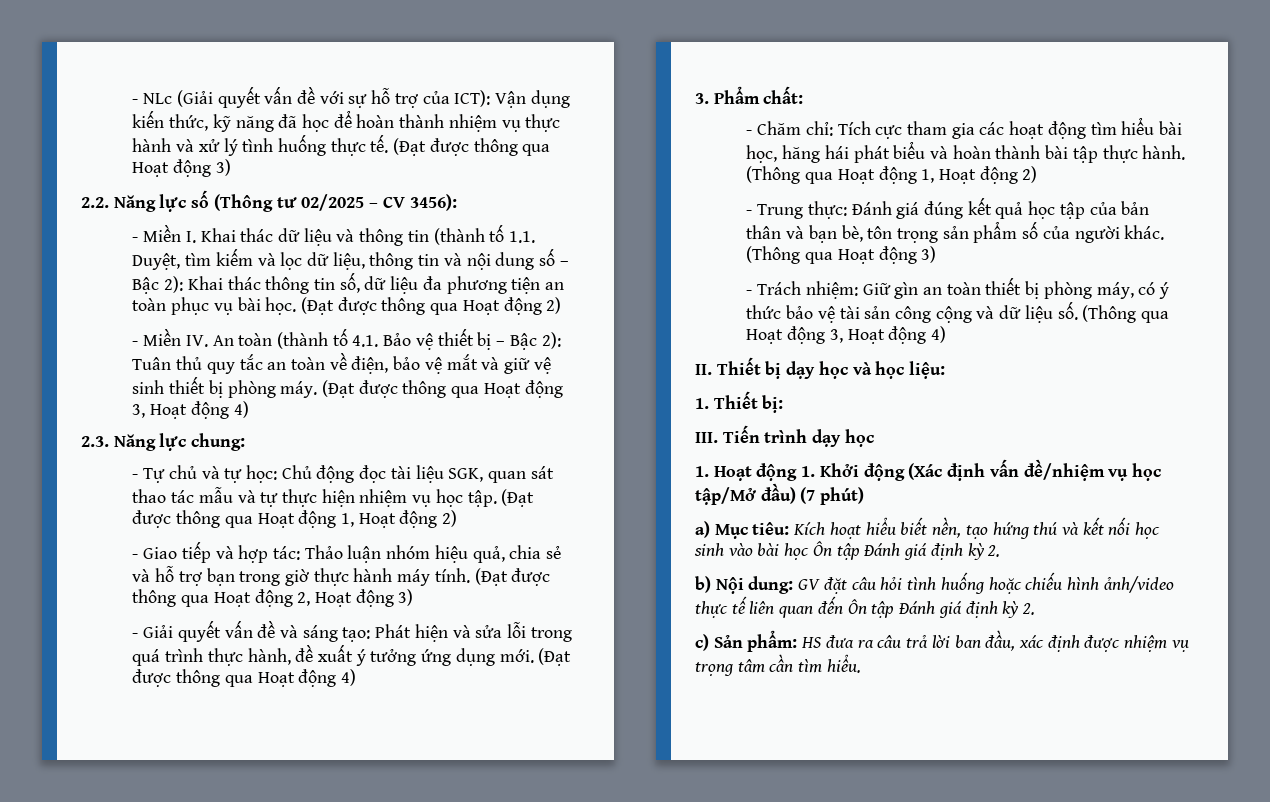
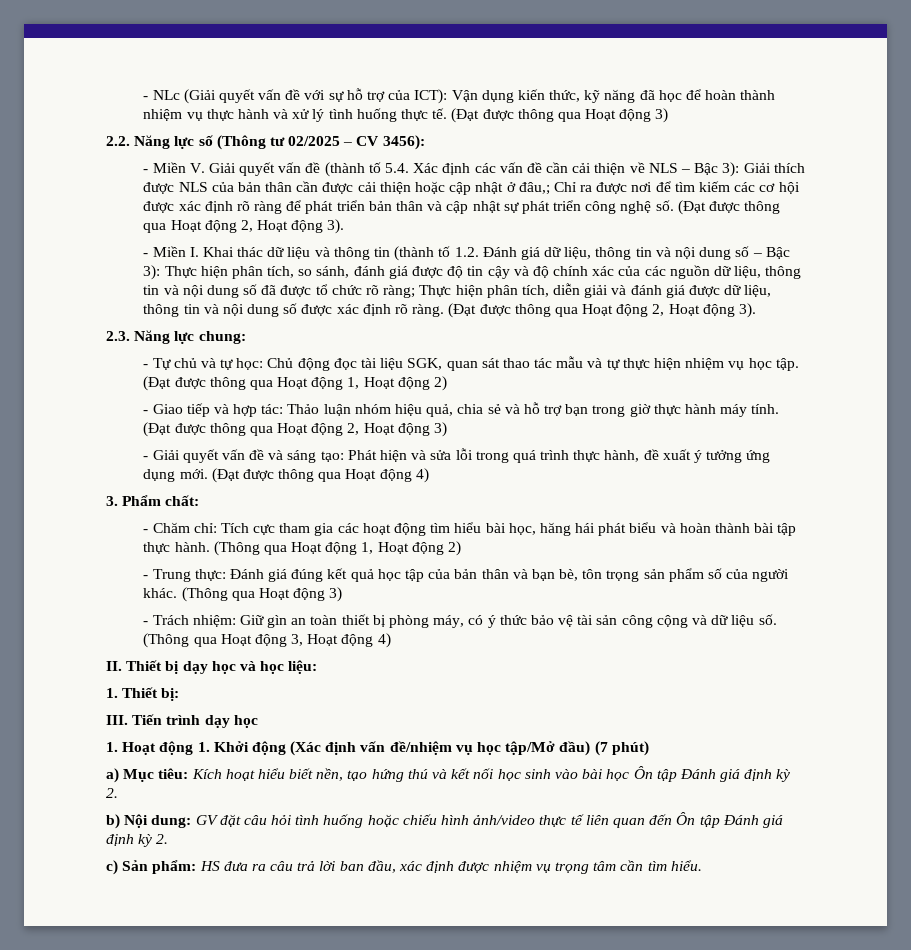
+ - Miền V. Giải quyết vấn đề (thành tố 5.4. Xác định các vấn đề cần cải thiện về NLS – Bậc 3): Giải thích được NLS của bản thân cần được cải thiện hoặc cập nhật ở đâu,; Chỉ ra được nơi để tìm kiếm các cơ hội được xác định rõ ràng để phát triển bản thân và cập nhật sự phát triển công nghệ số. (Đạt được thông qua Hoạt động 2, Hoạt động 3).
- - Miền I. Khai thác dữ liệu và thông tin (thành tố 1.1. Duyệt, tìm kiếm và lọc dữ liệu, thông tin và nội dung số – Bậc 2): Khai thác thông tin số, dữ liệu đa phương tiện an toàn phục vụ bài học. (Đạt được thông qua Hoạt động 2)
- - Miền IV. An toàn (thành tố 4.1. Bảo vệ thiết bị – Bậc 2): Tuân thủ quy tắc an toàn về điện, bảo vệ mắt và giữ vệ sinh thiết bị phòng máy. (Đạt được thông qua Hoạt động 3, Hoạt động 4)
+ - Miền I. Khai thác dữ liệu và thông tin (thành tố 1.2. Đánh giá dữ liệu, thông tin và nội dung số – Bậc 3): Thực hiện phân tích, so sánh, đánh giá được độ tin cậy và độ chính xác của các nguồn dữ liệu, thông tin và nội dung số đã được tổ chức rõ ràng; Thực hiện phân tích, diễn giải và đánh giá được dữ liệu, thông tin và nội dung số được xác định rõ ràng. (Đạt được thông qua Hoạt động 2, Hoạt động 3).

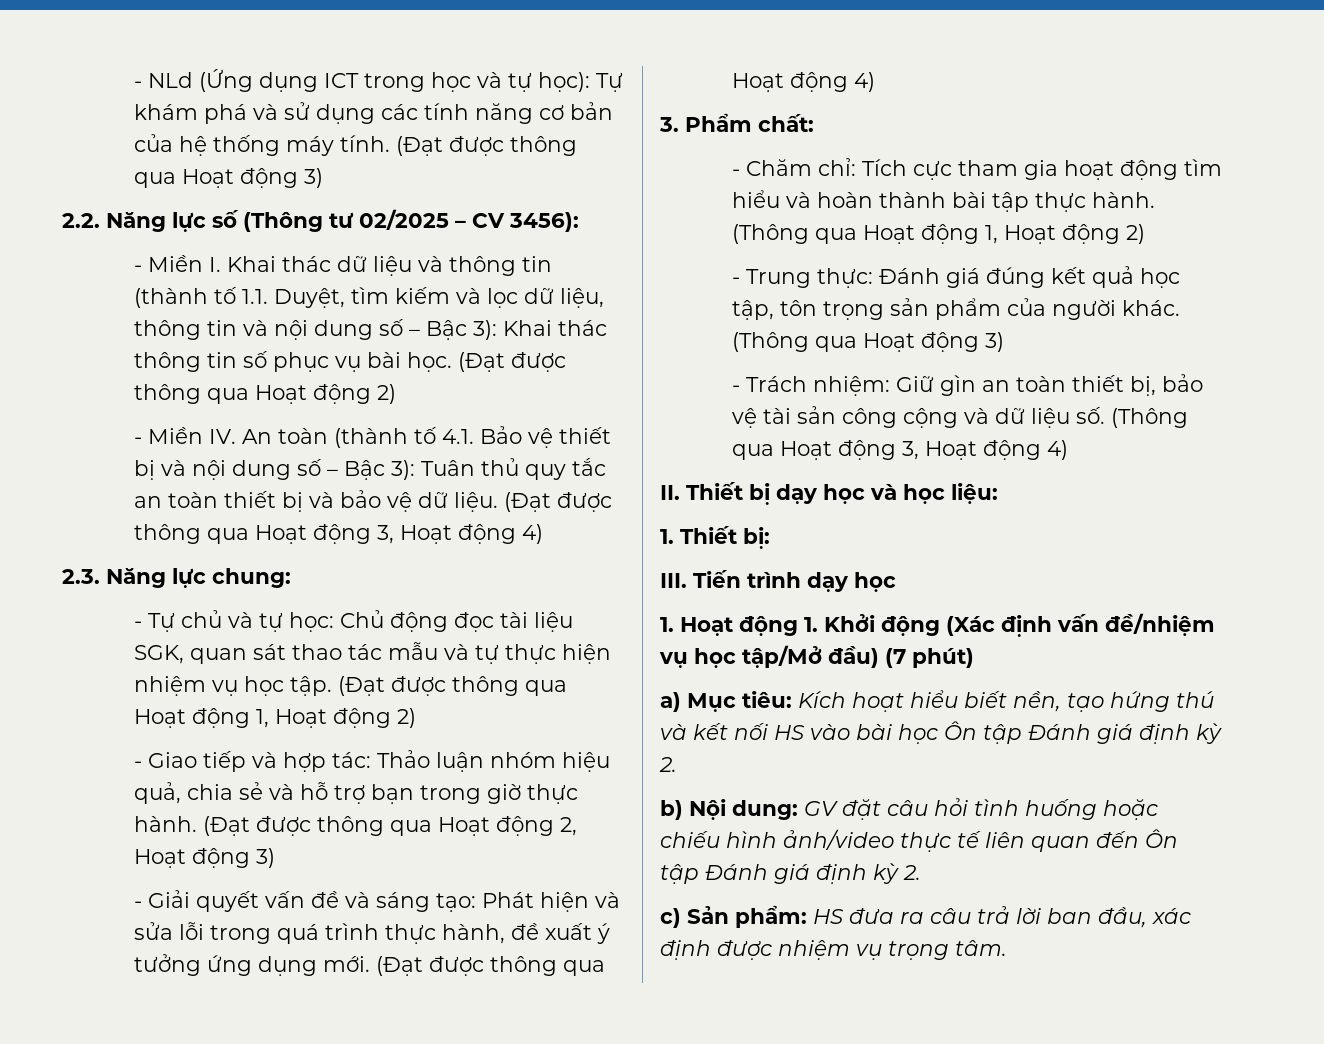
- - NLc (Giải quyết vấn đề với sự hỗ trợ của ICT): Vận dụng kiến thức, kỹ năng đã học để hoàn thành nhiệm vụ thực hành và xử lý tình huống thực tế.
+ - NLd (Ứng dụng ICT trong học và tự học): Tự khám phá và sử dụng các tính năng cơ bản của hệ thống máy tính.
- - Miền V. Giải quyết vấn đề (thành tố 5.4. Xác định các vấn đề cần cải thiện về NLS – Bậc 3): Giải thích được NLS của bản thân cần được cải thiện hoặc cập nhật ở đâu,; Chỉ ra được nơi để tìm kiếm các cơ hội được xác định rõ ràng để phát triển bản thân và cập nhật sự phát triển công nghệ số. (Đạt được thông qua Hoạt động 2, Hoạt động 3).
- - Miền I. Khai thác dữ liệu và thông tin (thành tố 1.2. Đánh giá dữ liệu, thông tin và nội dung số – Bậc 3): Thực hiện phân tích, so sánh, đánh giá được độ tin cậy và độ chính xác của các nguồn dữ liệu, thông tin và nội dung số đã được tổ chức rõ ràng; Thực hiện phân tích, diễn giải và đánh giá được dữ liệu, thông tin và nội dung số được xác định rõ ràng. (Đạt được thông qua Hoạt động 2, Hoạt động 3).
+ - Miền I. Khai thác dữ liệu và thông tin (thành tố 1.1. Duyệt, tìm kiếm và lọc dữ liệu, thông tin và nội dung số – Bậc 3): Khai thác thông tin số phục vụ bài học. (Đạt được thông qua Hoạt động 2)
+ - Miền IV. An toàn (thành tố 4.1. Bảo vệ thiết bị và nội dung số – Bậc 3): Tuân thủ quy tắc an toàn thiết bị và bảo vệ dữ liệu. (Đạt được thông qua Hoạt động 3, Hoạt động 4)
- - Giao tiếp và hợp tác: Thảo luận nhóm hiệu quả, chia sẻ và hỗ trợ bạn trong giờ thực hành máy tính.
+ - Giao tiếp và hợp tác: Thảo luận nhóm hiệu quả, chia sẻ và hỗ trợ bạn trong giờ thực hành.
- - Chăm chỉ: Tích cực tham gia các hoạt động tìm hiểu bài học, hăng hái phát biểu và hoàn thành bài tập thực hành.
+ - Chăm chỉ: Tích cực tham gia hoạt động tìm hiểu và hoàn thành bài tập thực hành.
- - Trung thực: Đánh giá đúng kết quả học tập của bản thân và bạn bè, tôn trọng sản phẩm số của người khác.
+ - Trung thực: Đánh giá đúng kết quả học tập, tôn trọng sản phẩm của người khác.
- - Trách nhiệm: Giữ gìn an toàn thiết bị phòng máy, có ý thức bảo vệ tài sản công cộng và dữ liệu số.
+ - Trách nhiệm: Giữ gìn an toàn thiết bị, bảo vệ tài sản công cộng và dữ liệu số.
- a) Mục tiêu: Kích hoạt hiểu biết nền, tạo hứng thú và kết nối học sinh vào bài học Ôn tập Đánh giá định kỳ 2.
+ a) Mục tiêu: Kích hoạt hiểu biết nền, tạo hứng thú và kết nối HS vào bài học Ôn tập Đánh giá định kỳ 2.
- c) Sản phẩm: HS đưa ra câu trả lời ban đầu, xác định được nhiệm vụ trọng tâm cần tìm hiểu.
+ c) Sản phẩm: HS đưa ra câu trả lời ban đầu, xác định được nhiệm vụ trọng tâm.

